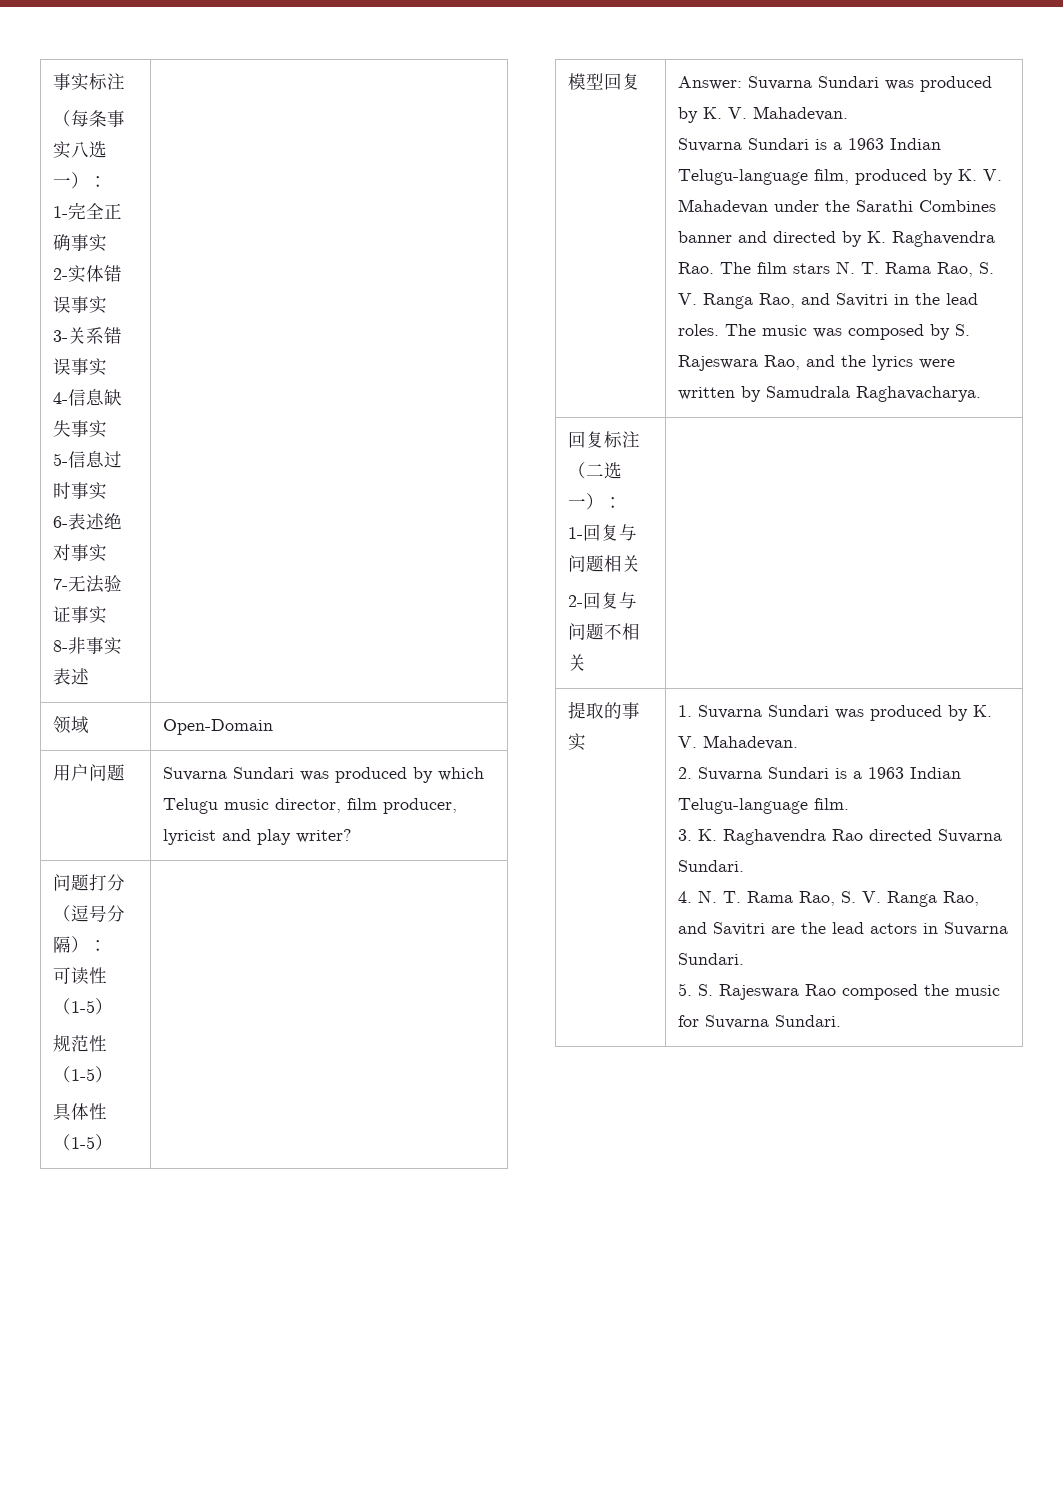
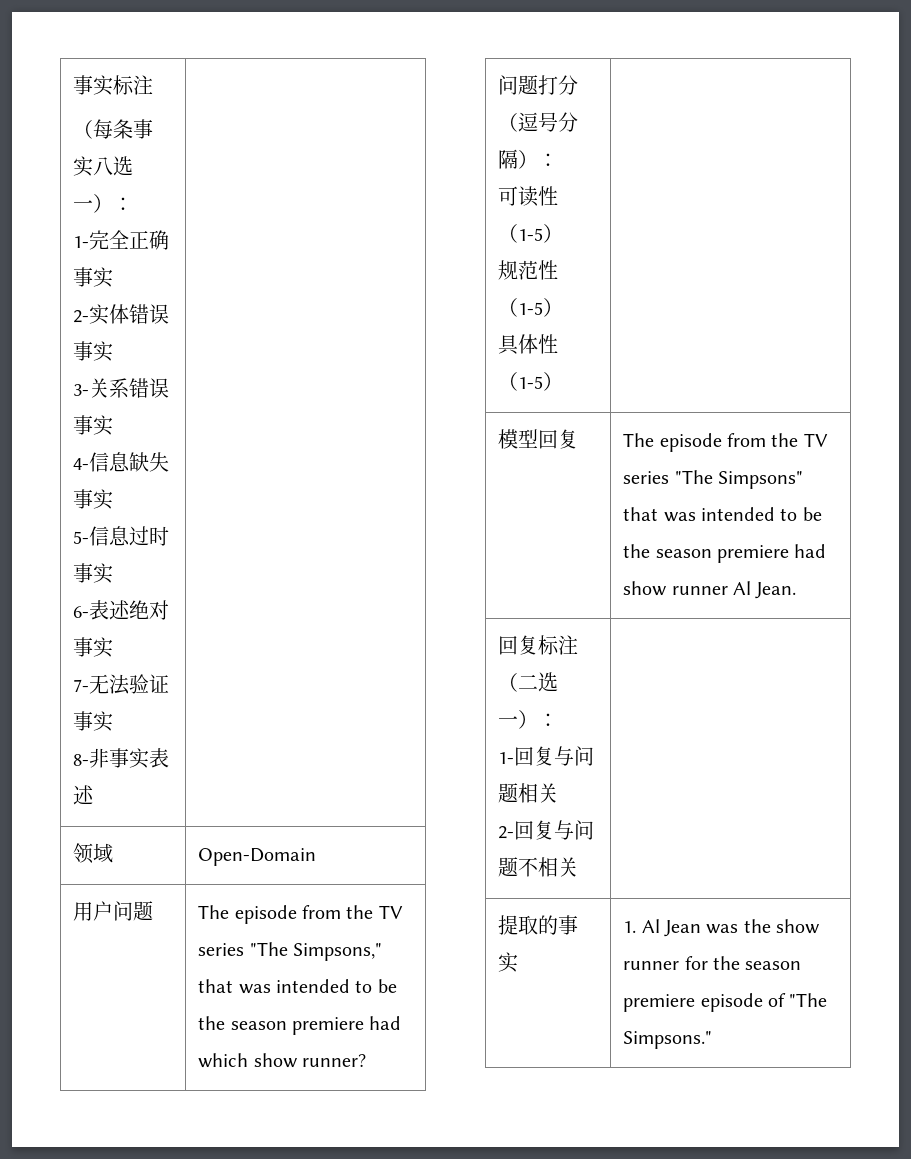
- 用户问题 | Suvarna Sundari was produced by which Telugu music director, film producer, lyricist and play writer?
+ 用户问题 | The episode from the TV series "The Simpsons," that was intended to be the season premiere had which show runner?
- Answer: Suvarna Sundari was produced by K. V. Mahadevan.
- Suvarna Sundari is a 1963 Indian Telugu-language film, produced by K. V. Mahadevan under the Sarathi Combines banner and directed by K. Raghavendra Rao. The film stars N. T. Rama Rao, S. V. Ranga Rao, and Savitri in the lead roles. The music was composed by S. Rajeswara Rao, and the lyrics were written by Samudrala Raghavacharya.
+ The episode from the TV series "The Simpsons" that was intended to be the season premiere had show runner Al Jean.
- 1. Suvarna Sundari was produced by K. V. Mahadevan.
- 2. Suvarna Sundari is a 1963 Indian Telugu-language film.
- 3. K. Raghavendra Rao directed Suvarna Sundari.
- 4. N. T. Rama Rao, S. V. Ranga Rao, and Savitri are the lead actors in Suvarna Sundari.
- 5. S. Rajeswara Rao composed the music for Suvarna Sundari.
+ 1. Al Jean was the show runner for the season premiere episode of "The Simpsons."

